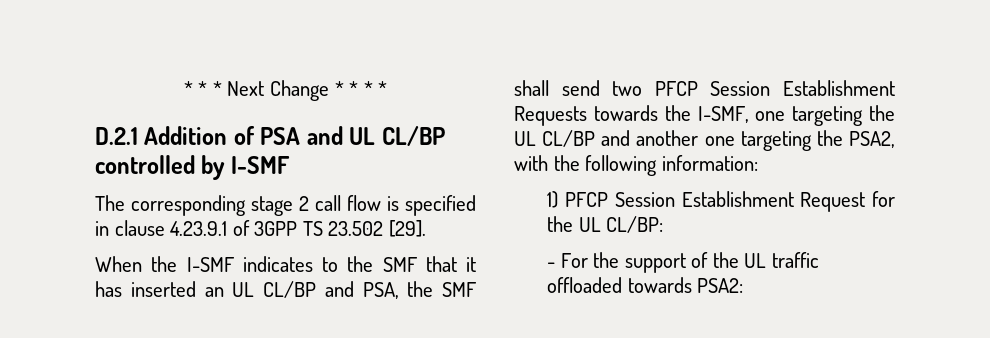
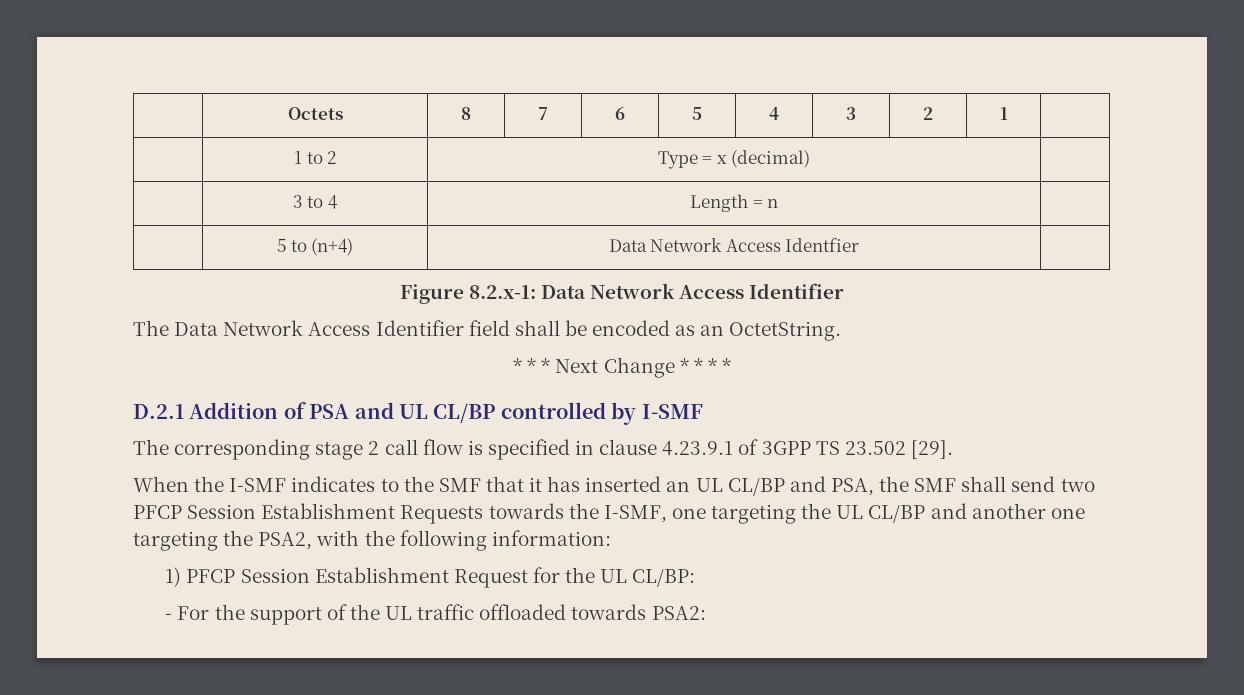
+ | Octets | 8 | 7 | 6 | 5 | 4 | 3 | 2 | 1 |
+ | 1 to 2 | Type = x (decimal) |
+ | 3 to 4 | Length = n |
+ | 5 to (n+4) | Data Network Access Identfier |
+ Figure 8.2.x-1: Data Network Access Identifier
+ The Data Network Access Identifier field shall be encoded as an OctetString.

